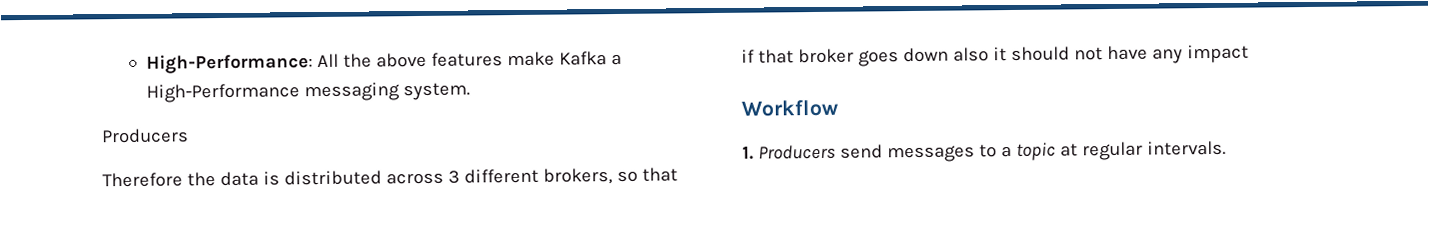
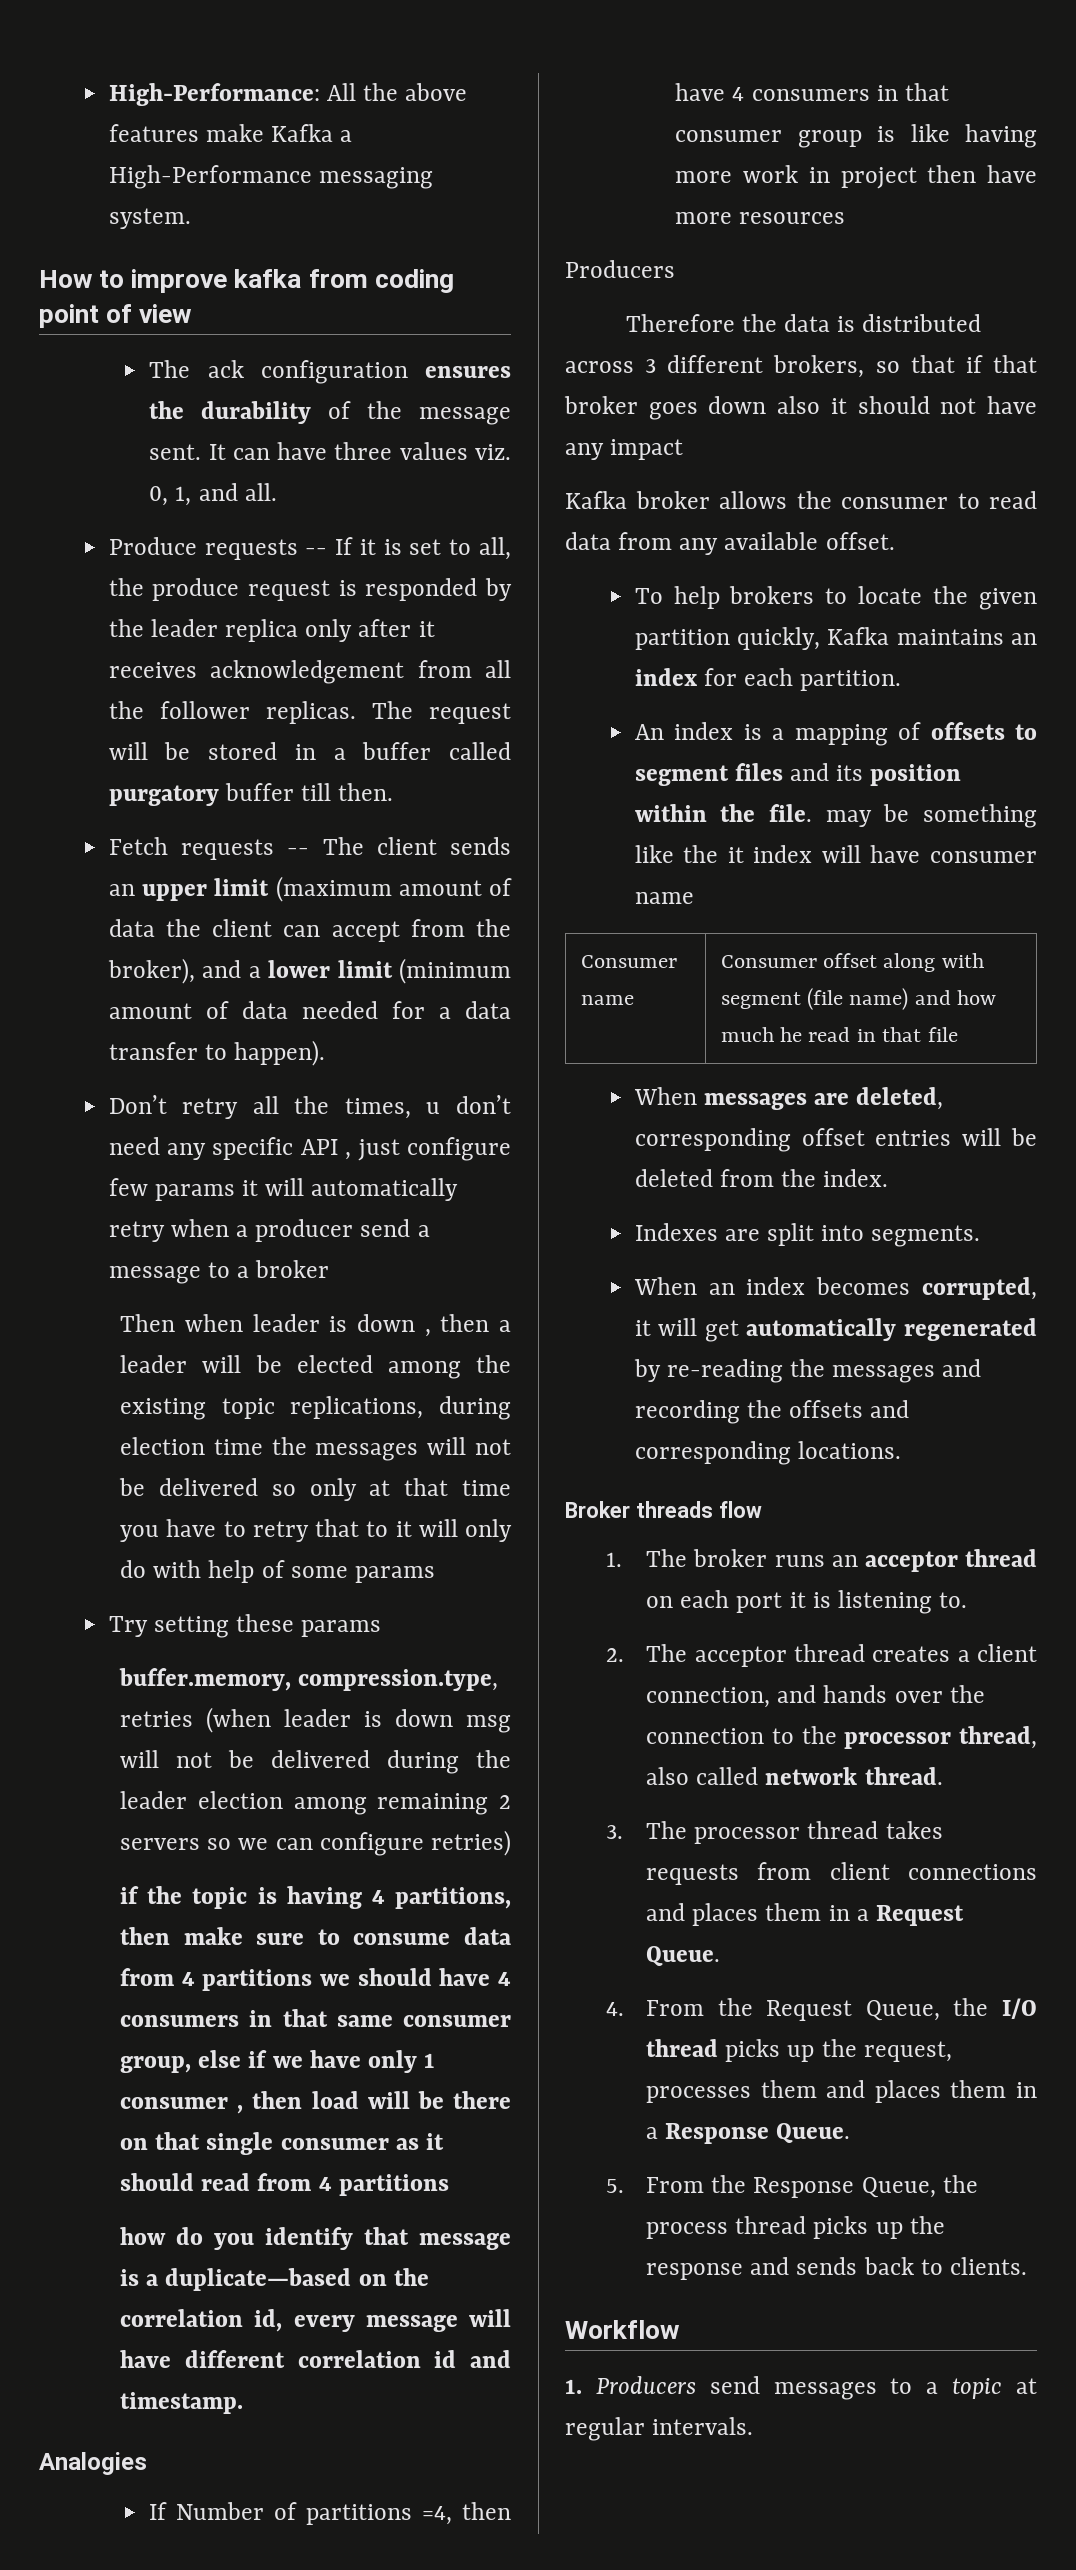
+ How to improve kafka from coding point of view
+ The ack configuration ensures the durability of the message sent. It can have three values viz. 0, 1, and all.
+ Produce requests -- If it is set to all, the produce request is responded by the leader replica only after it receives acknowledgement from all the follower replicas. The request will be stored in a buffer called purgatory buffer till then.
+ Fetch requests -- The client sends an upper limit (maximum amount of data the client can accept from the broker), and a lower limit (minimum amount of data needed for a data transfer to happen).
+ Don’t retry all the times, u don’t need any specific API , just configure few params it will automatically retry when a producer send a message to a broker
+ Then when leader is down , then a leader will be elected among the existing topic replications, during election time the messages will not be delivered so only at that time you have to retry that to it will only do with help of some params
+ Try setting these params
+ buffer.memory, compression.type, retries (when leader is down msg will not be delivered during the leader election among remaining 2 servers so we can configure retries)
+ if the topic is having 4 partitions, then make sure to consume data from 4 partitions we should have 4 consumers in that same consumer group, else if we have only 1 consumer , then load will be there on that single consumer as it should read from 4 partitions
+ how do you identify that message is a duplicate—based on the correlation id, every message will have different correlation id and timestamp.
+ Analogies
+ If Number of partitions =4, then have 4 consumers in that consumer group is like having more work in project then have more resources
+ Kafka broker allows the consumer to read data from any available offset.
+ To help brokers to locate the given partition quickly, Kafka maintains an index for each partition.
+ An index is a mapping of offsets to segment files and its position within the file. may be something like the it index will have consumer name
+ Consumer name | Consumer offset along with segment (file name) and how much he read in that file
+ When messages are deleted, corresponding offset entries will be deleted from the index.
+ Indexes are split into segments.
+ When an index becomes corrupted, it will get automatically regenerated by re-reading the messages and recording the offsets and corresponding locations.
+ Broker threads flow
+ 1. The broker runs an acceptor thread on each port it is listening to.
+ 2. The acceptor thread creates a client connection, and hands over the connection to the processor thread, also called network thread.
+ 3. The processor thread takes requests from client connections and places them in a Request Queue.
+ 4. From the Request Queue, the I/O thread picks up the request, processes them and places them in a Response Queue.
+ 5. From the Response Queue, the process thread picks up the response and sends back to clients.

